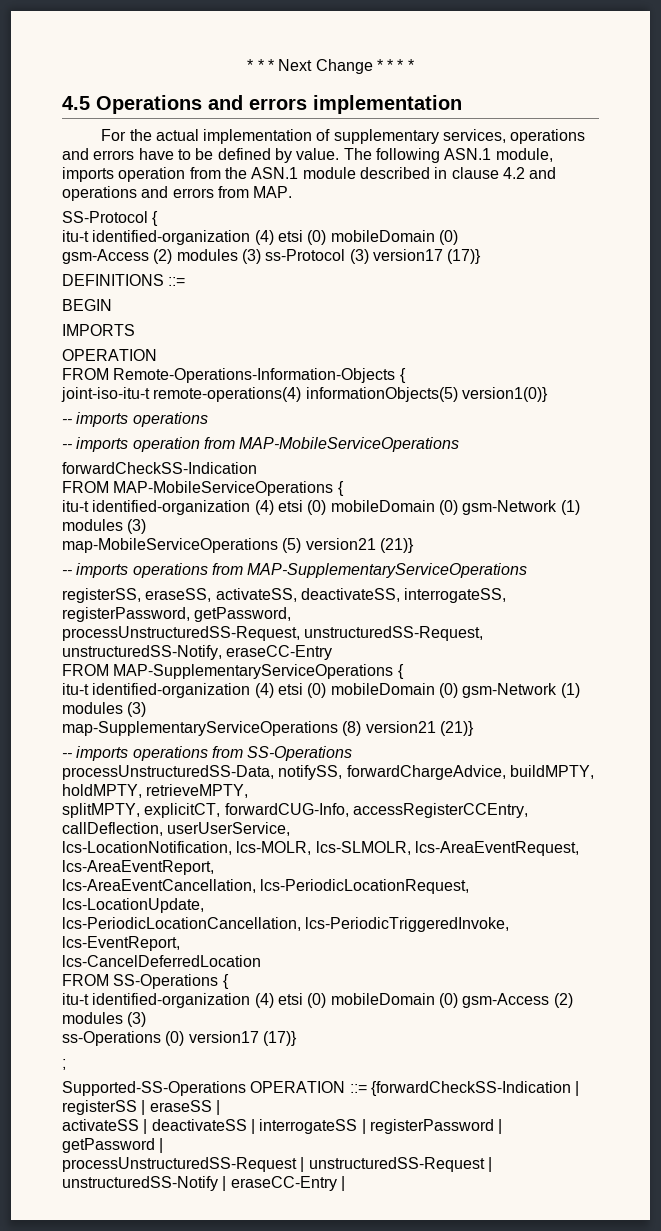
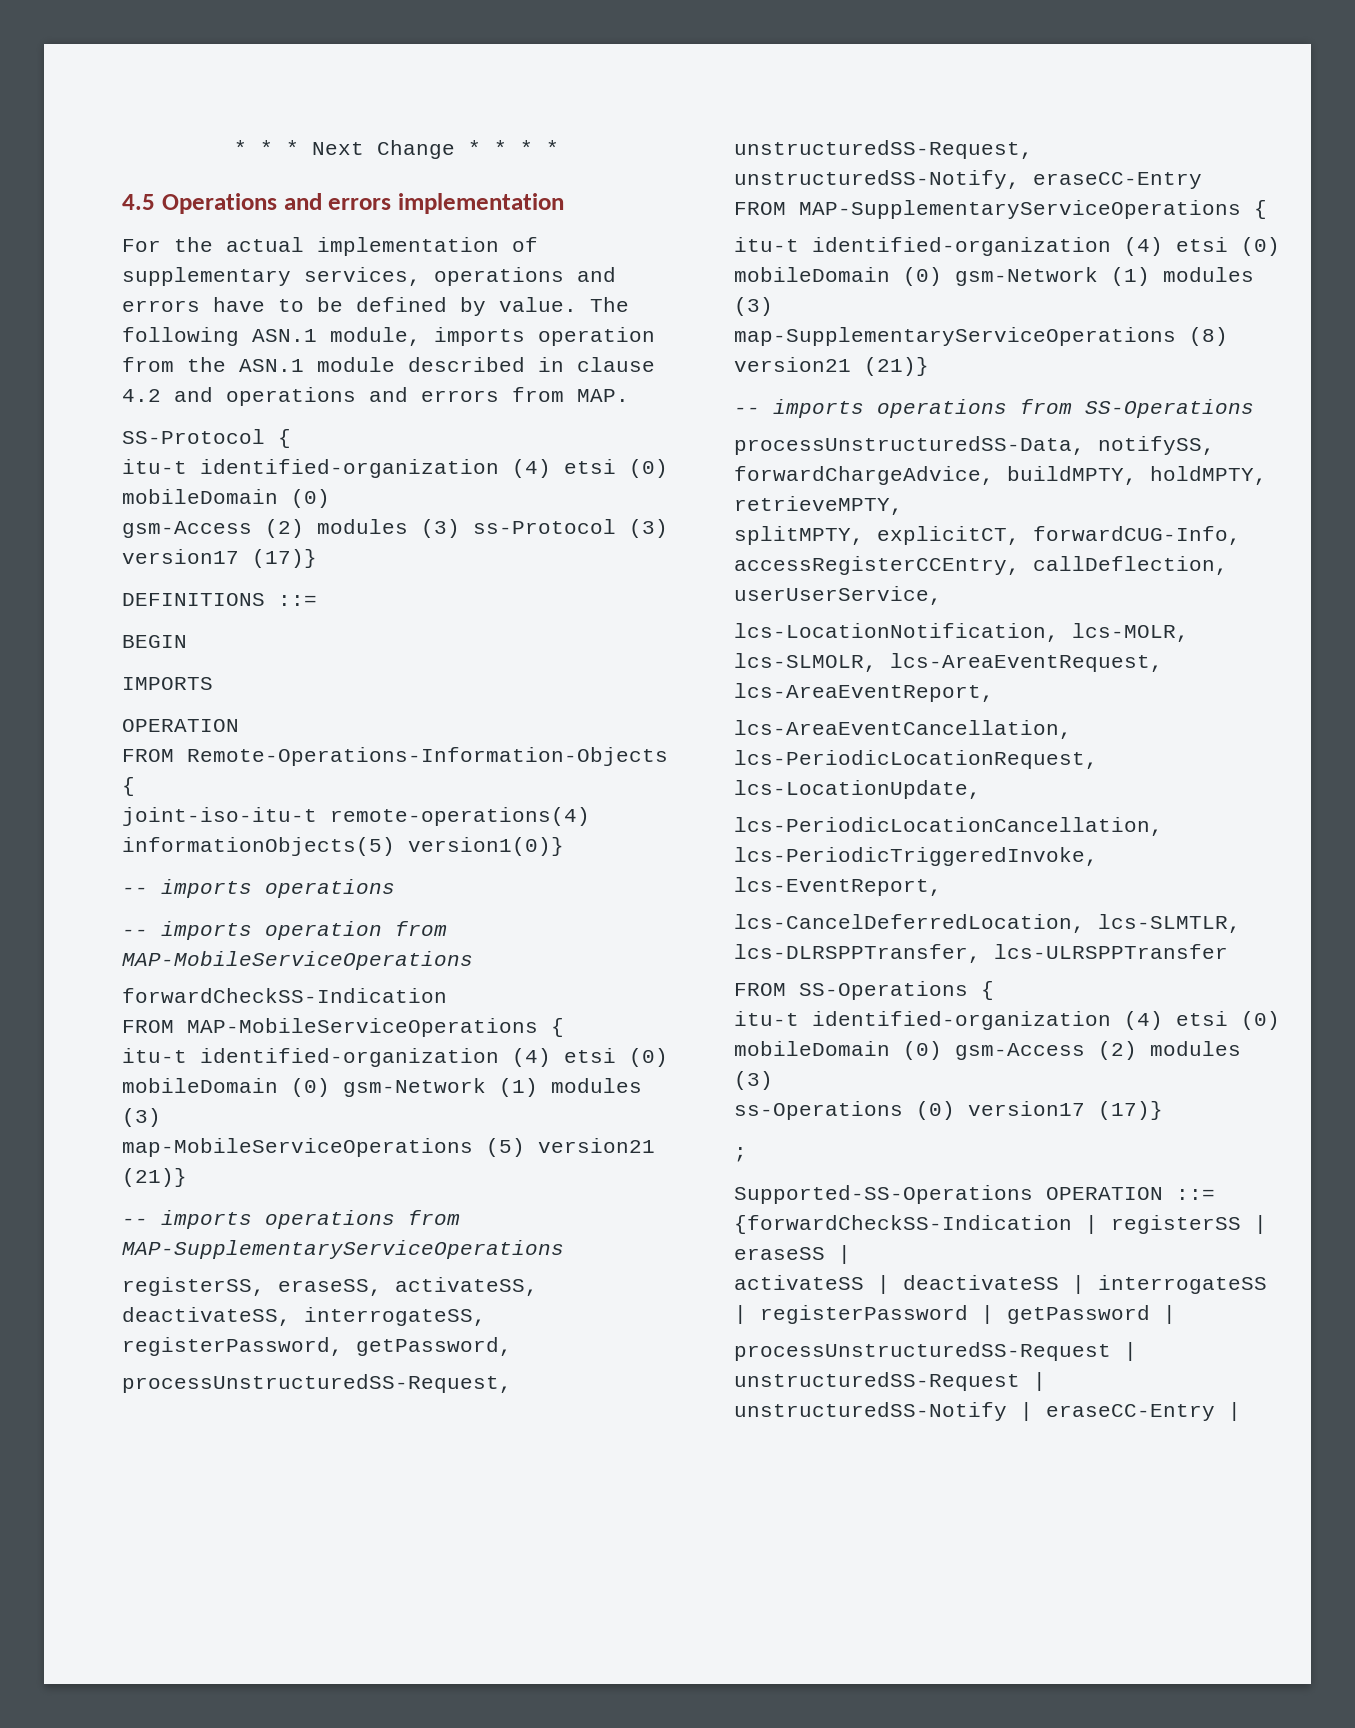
- lcs-CancelDeferredLocation
+ lcs-CancelDeferredLocation, lcs-SLMTLR, lcs-DLRSPPTransfer, lcs-ULRSPPTransfer

